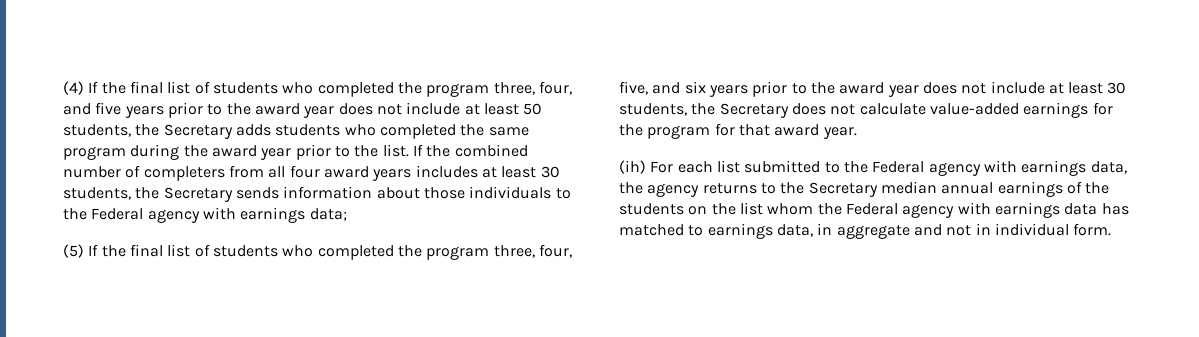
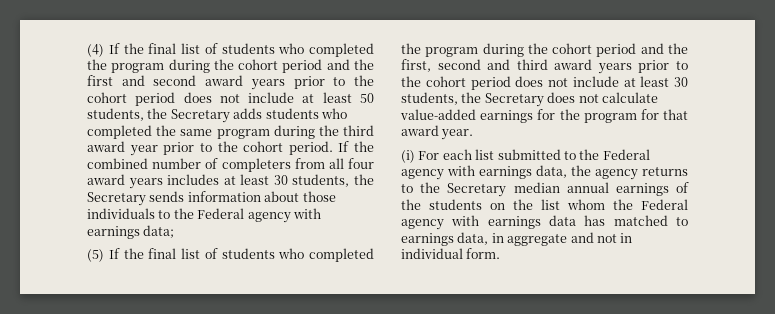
- (4) If the final list of students who completed the program three, four, and five years prior to the award year does not include at least 50 students, the Secretary adds students who completed the same program during the award year prior to the list.
+ (4) If the final list of students who completed the program during the cohort period and the first and second award years prior to the cohort period does not include at least 50 students, the Secretary adds students who completed the same program during the third award year prior to the cohort period.
- (5) If the final list of students who completed the program three, four, five, and six years prior to the award year does not include at least 30 students, the Secretary does not calculate value-added earnings for the program for that award year.
+ (5) If the final list of students who completed the program during the cohort period and the first, second and third award years prior to the cohort period does not include at least 30 students, the Secretary does not calculate value-added earnings for the program for that award year.
- (ih) For each list submitted to the Federal agency with earnings data, the agency returns to the Secretary median annual earnings of the students on the list whom the Federal agency with earnings data has matched to earnings data, in aggregate and not in individual form.
+ (i) For each list submitted to the Federal agency with earnings data, the agency returns to the Secretary median annual earnings of the students on the list whom the Federal agency with earnings data has matched to earnings data, in aggregate and not in individual form.

